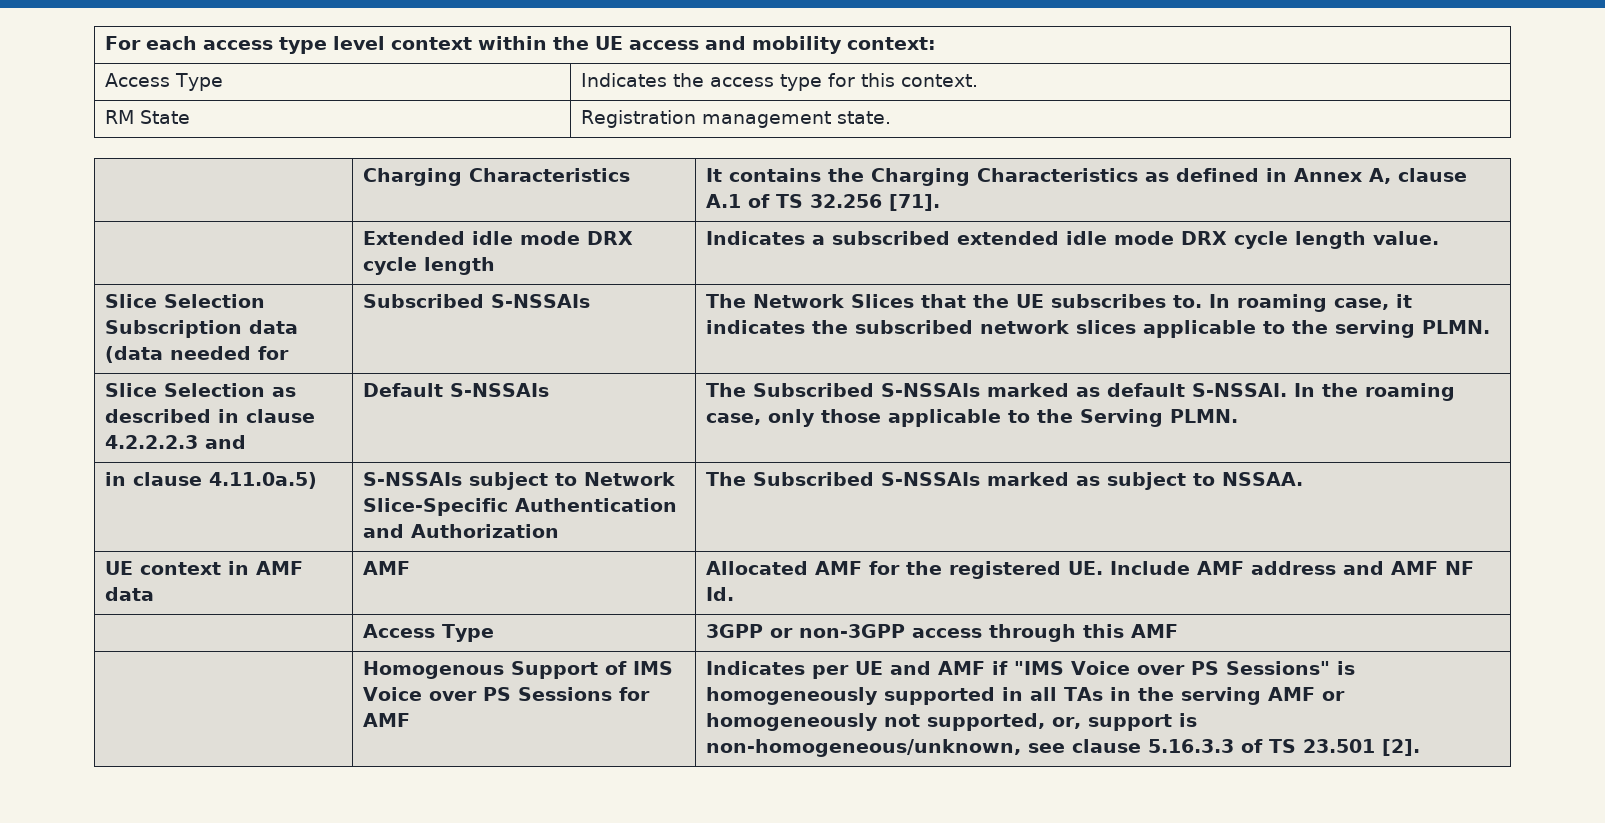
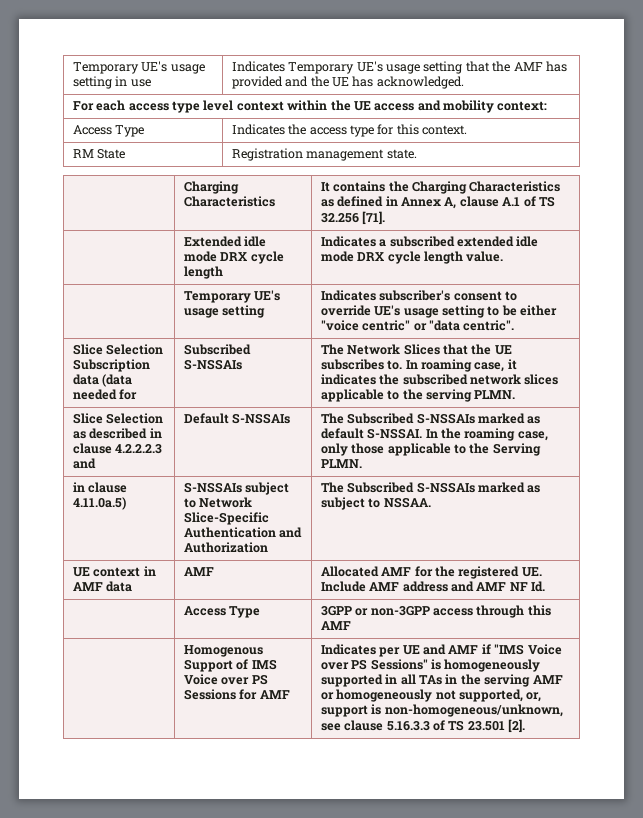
+ Temporary UE's usage setting in use | Indicates Temporary UE's usage setting that the AMF has provided and the UE has acknowledged.
+ | Temporary UE's usage setting | Indicates subscriber's consent to override UE's usage setting to be either "voice centric" or "data centric".

